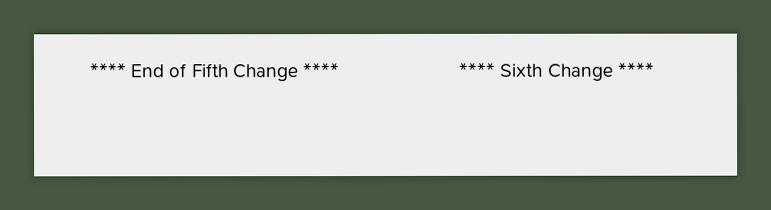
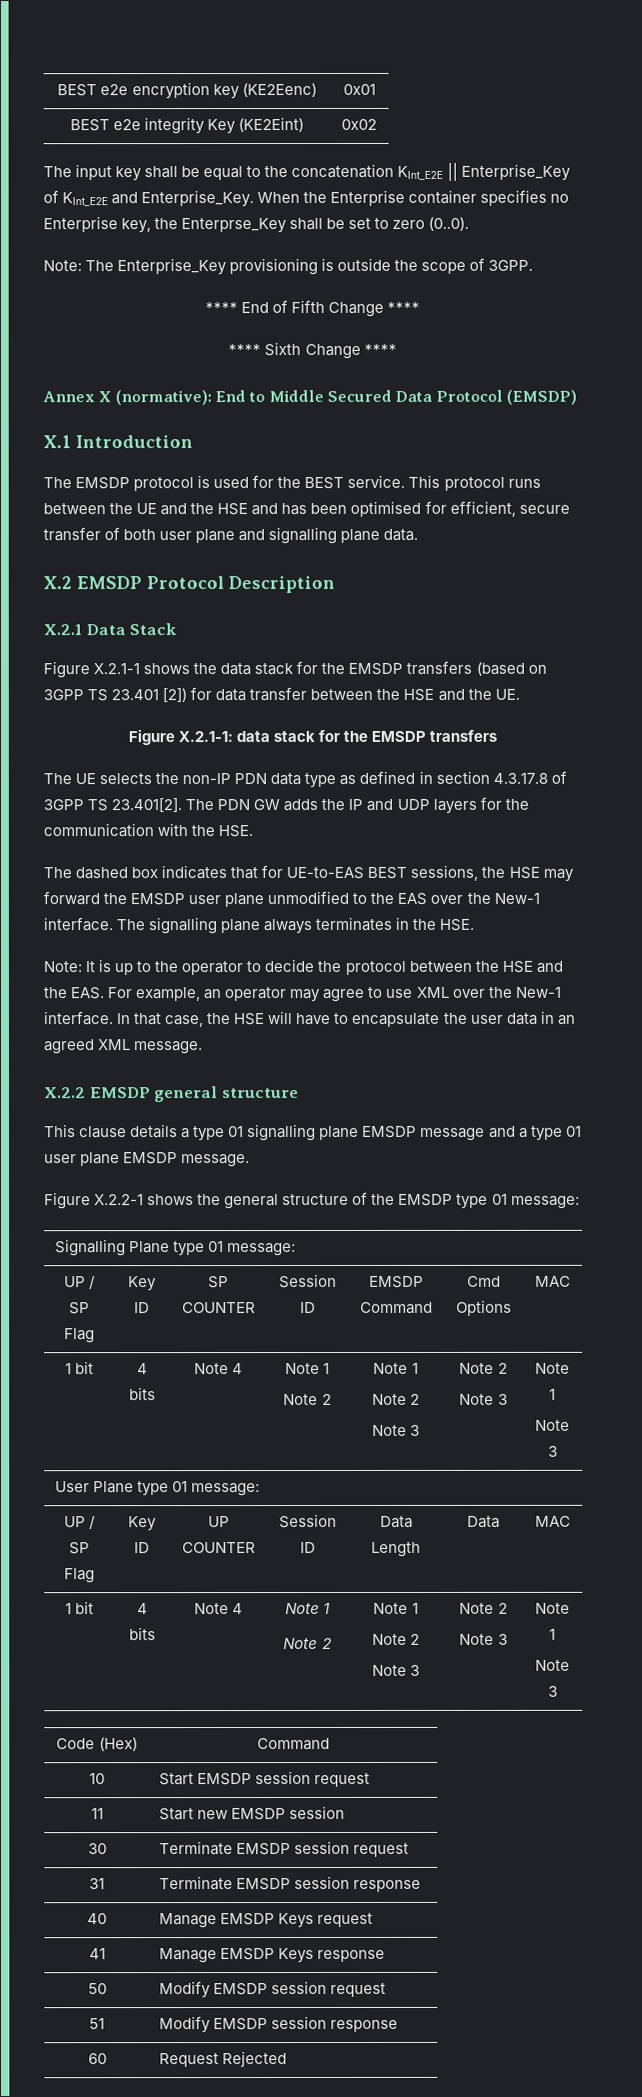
+ BEST e2e encryption key (KE2Eenc) | 0x01
+ BEST e2e integrity Key (KE2Eint) | 0x02
+ The input key shall be equal to the concatenation KInt_E2E || Enterprise_Key of KInt_E2E and Enterprise_Key. When the Enterprise container specifies no Enterprise key, the Enterprse_Key shall be set to zero (0..0).
+ Note: The Enterprise_Key provisioning is outside the scope of 3GPP.
+ Annex X (normative): End to Middle Secured Data Protocol (EMSDP)
+ X.1 Introduction
+ The EMSDP protocol is used for the BEST service. This protocol runs between the UE and the HSE and has been optimised for efficient, secure transfer of both user plane and signalling plane data.
+ X.2 EMSDP Protocol Description
+ X.2.1 Data Stack
+ Figure X.2.1-1 shows the data stack for the EMSDP transfers (based on 3GPP TS 23.401 [2]) for data transfer between the HSE and the UE.
+ Figure X.2.1-1: data stack for the EMSDP transfers
+ The UE selects the non-IP PDN data type as defined in section 4.3.17.8 of 3GPP TS 23.401[2]. The PDN GW adds the IP and UDP layers for the communication with the HSE.
+ The dashed box indicates that for UE-to-EAS BEST sessions, the HSE may forward the EMSDP user plane unmodified to the EAS over the New-1 interface. The signalling plane always terminates in the HSE.
+ Note: It is up to the operator to decide the protocol between the HSE and the EAS. For example, an operator may agree to use XML over the New-1 interface. In that case, the HSE will have to encapsulate the user data in an agreed XML message.
+ X.2.2 EMSDP general structure
+ This clause details a type 01 signalling plane EMSDP message and a type 01 user plane EMSDP message.
+ Figure X.2.2-1 shows the general structure of the EMSDP type 01 message:
+ Signalling Plane type 01 message:
+ UP / SP Flag | Key ID | SP COUNTER | Session ID | EMSDP Command | Cmd Options | MAC
+ 1 bit | 4 bits | Note 4 | Note 1
+ Note 2 | Note 1
+ Note 2
+ Note 3 | Note 2
+ Note 3 | Note 1
+ Note 3
+ User Plane type 01 message:
+ UP / SP Flag | Key ID | UP COUNTER | Session ID | Data Length | Data | MAC
+ 1 bit | 4 bits | Note 4 | Note 1
+ Note 2 | Note 1
+ Note 2
+ Note 3 | Note 2
+ Note 3 | Note 1
+ Note 3
+ Code (Hex) | Command
+ 10 | Start EMSDP session request
+ 11 | Start new EMSDP session
+ 30 | Terminate EMSDP session request
+ 31 | Terminate EMSDP session response
+ 40 | Manage EMSDP Keys request
+ 41 | Manage EMSDP Keys response
+ 50 | Modify EMSDP session request
+ 51 | Modify EMSDP session response
+ 60 | Request Rejected

